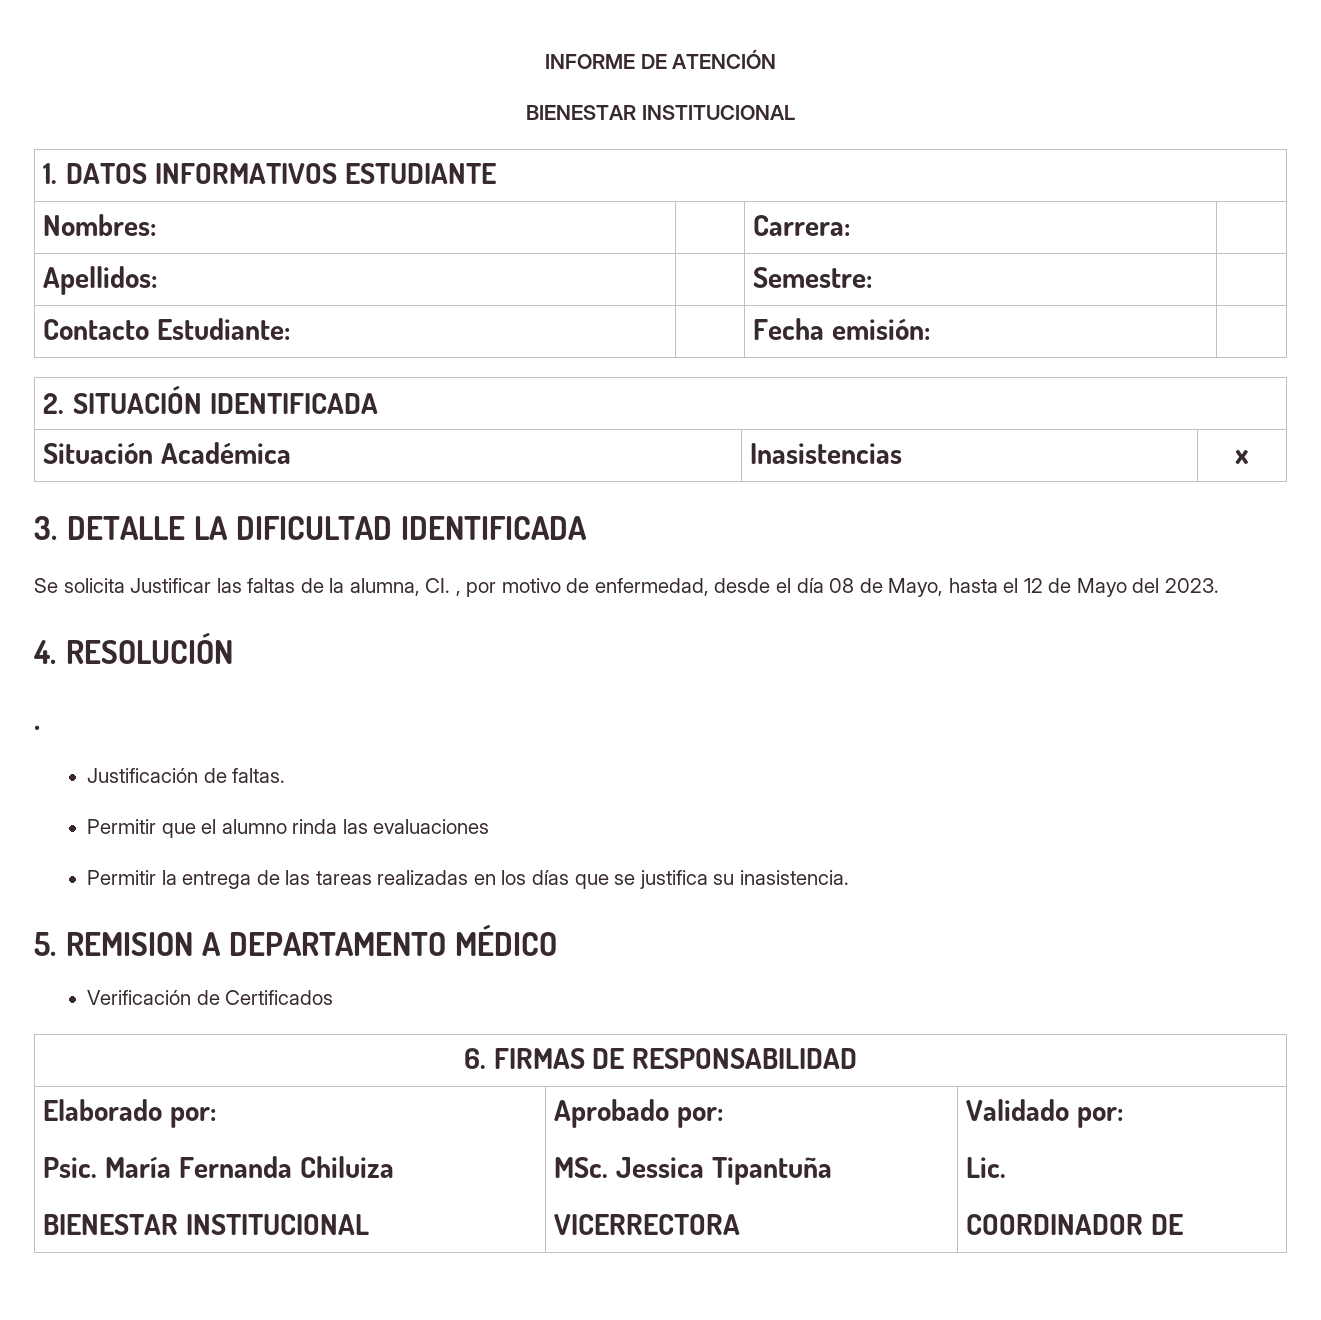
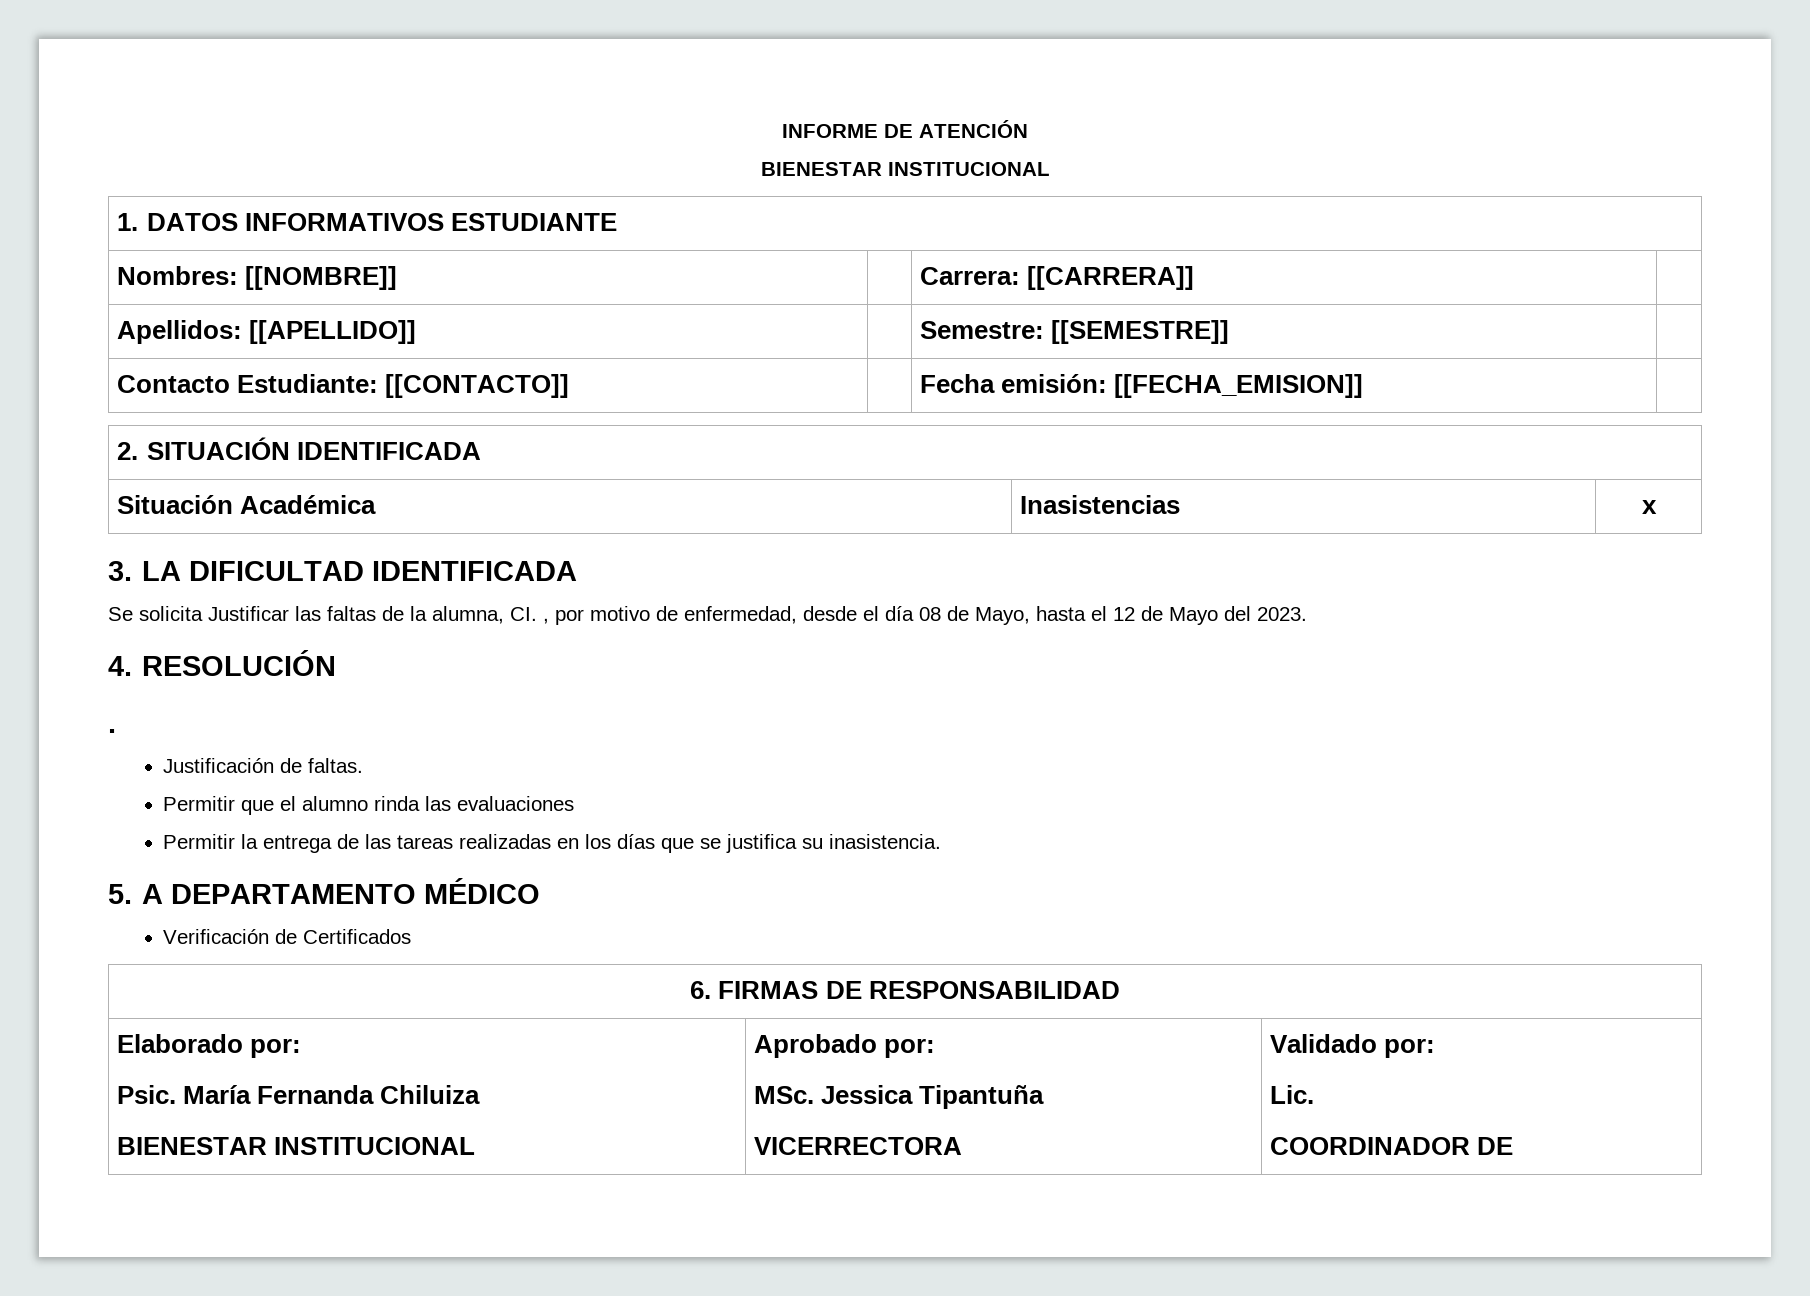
- Nombres: | | Carrera: |
+ Nombres: [[NOMBRE]] | | Carrera: [[CARRERA]] |
- Apellidos: | | Semestre: |
+ Apellidos: [[APELLIDO]] | | Semestre: [[SEMESTRE]] |
- Contacto Estudiante: | | Fecha emisión: |
+ Contacto Estudiante: [[CONTACTO]] | | Fecha emisión: [[FECHA_EMISION]] |
- 3. DETALLE LA DIFICULTAD IDENTIFICADA
+ 3. LA DIFICULTAD IDENTIFICADA
- 5. REMISION A DEPARTAMENTO MÉDICO
+ 5. A DEPARTAMENTO MÉDICO

